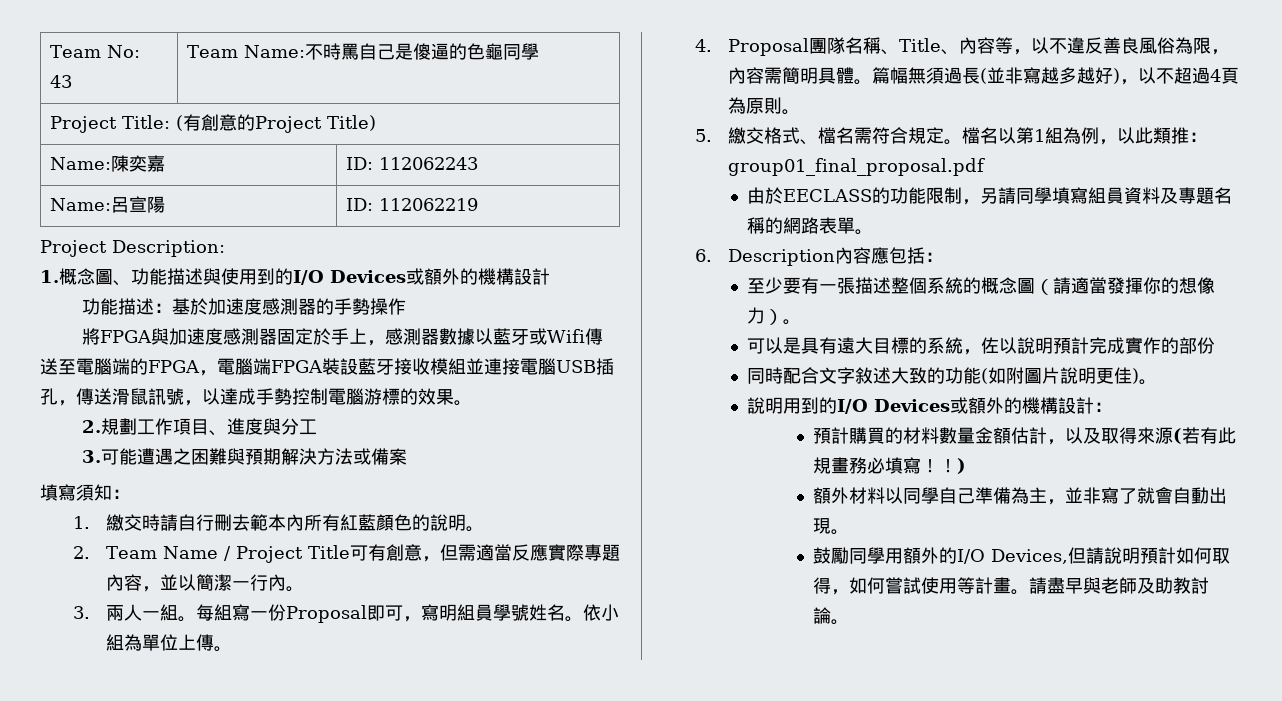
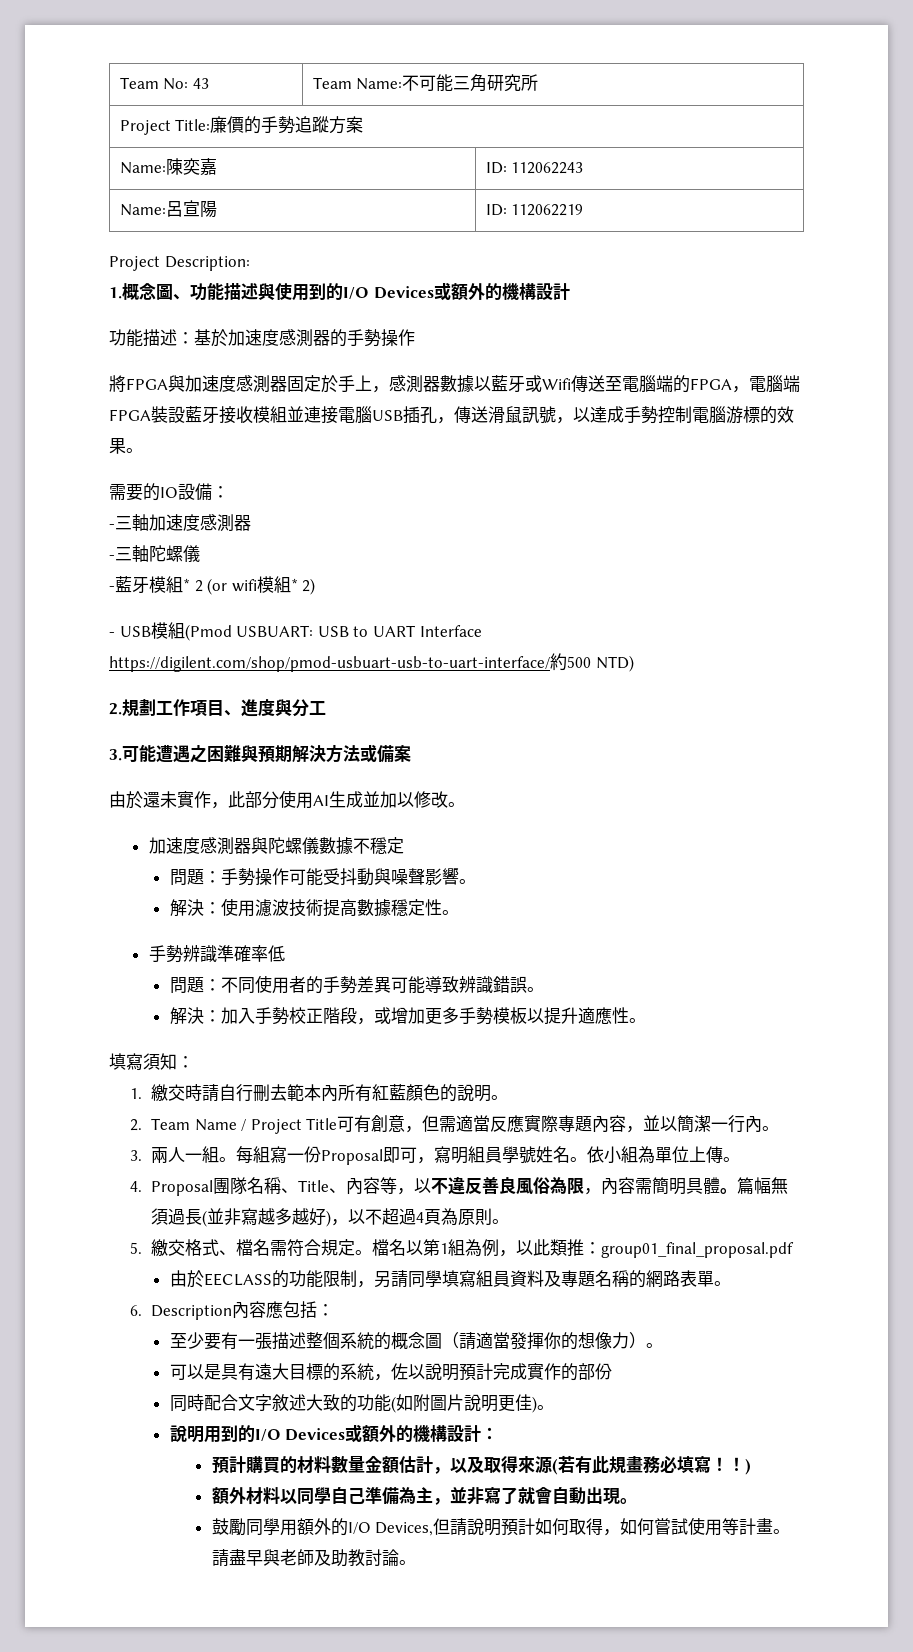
- Team No: 43 | Team Name:不時罵自己是傻逼的色龜同學
- Project Title: (有創意的Project Title)
+ Team No: 43 | Team Name:不可能三角研究所
+ Project Title:廉價的手勢追蹤方案
+ 需要的IO設備：
+ -三軸加速度感測器
+ -三軸陀螺儀
+ -藍牙模組* 2 (or wifi模組* 2)
+ - USB模組(Pmod USBUART: USB to UART Interface https://digilent.com/shop/pmod-usbuart-usb-to-uart-interface/約500 NTD)
+ 由於還未實作，此部分使用AI生成並加以修改。
+ 加速度感測器與陀螺儀數據不穩定
+ 問題：手勢操作可能受抖動與噪聲影響。
+ 解決：使用濾波技術提高數據穩定性。
+ 手勢辨識準確率低
+ 問題：不同使用者的手勢差異可能導致辨識錯誤。
+ 解決：加入手勢校正階段，或增加更多手勢模板以提升適應性。

